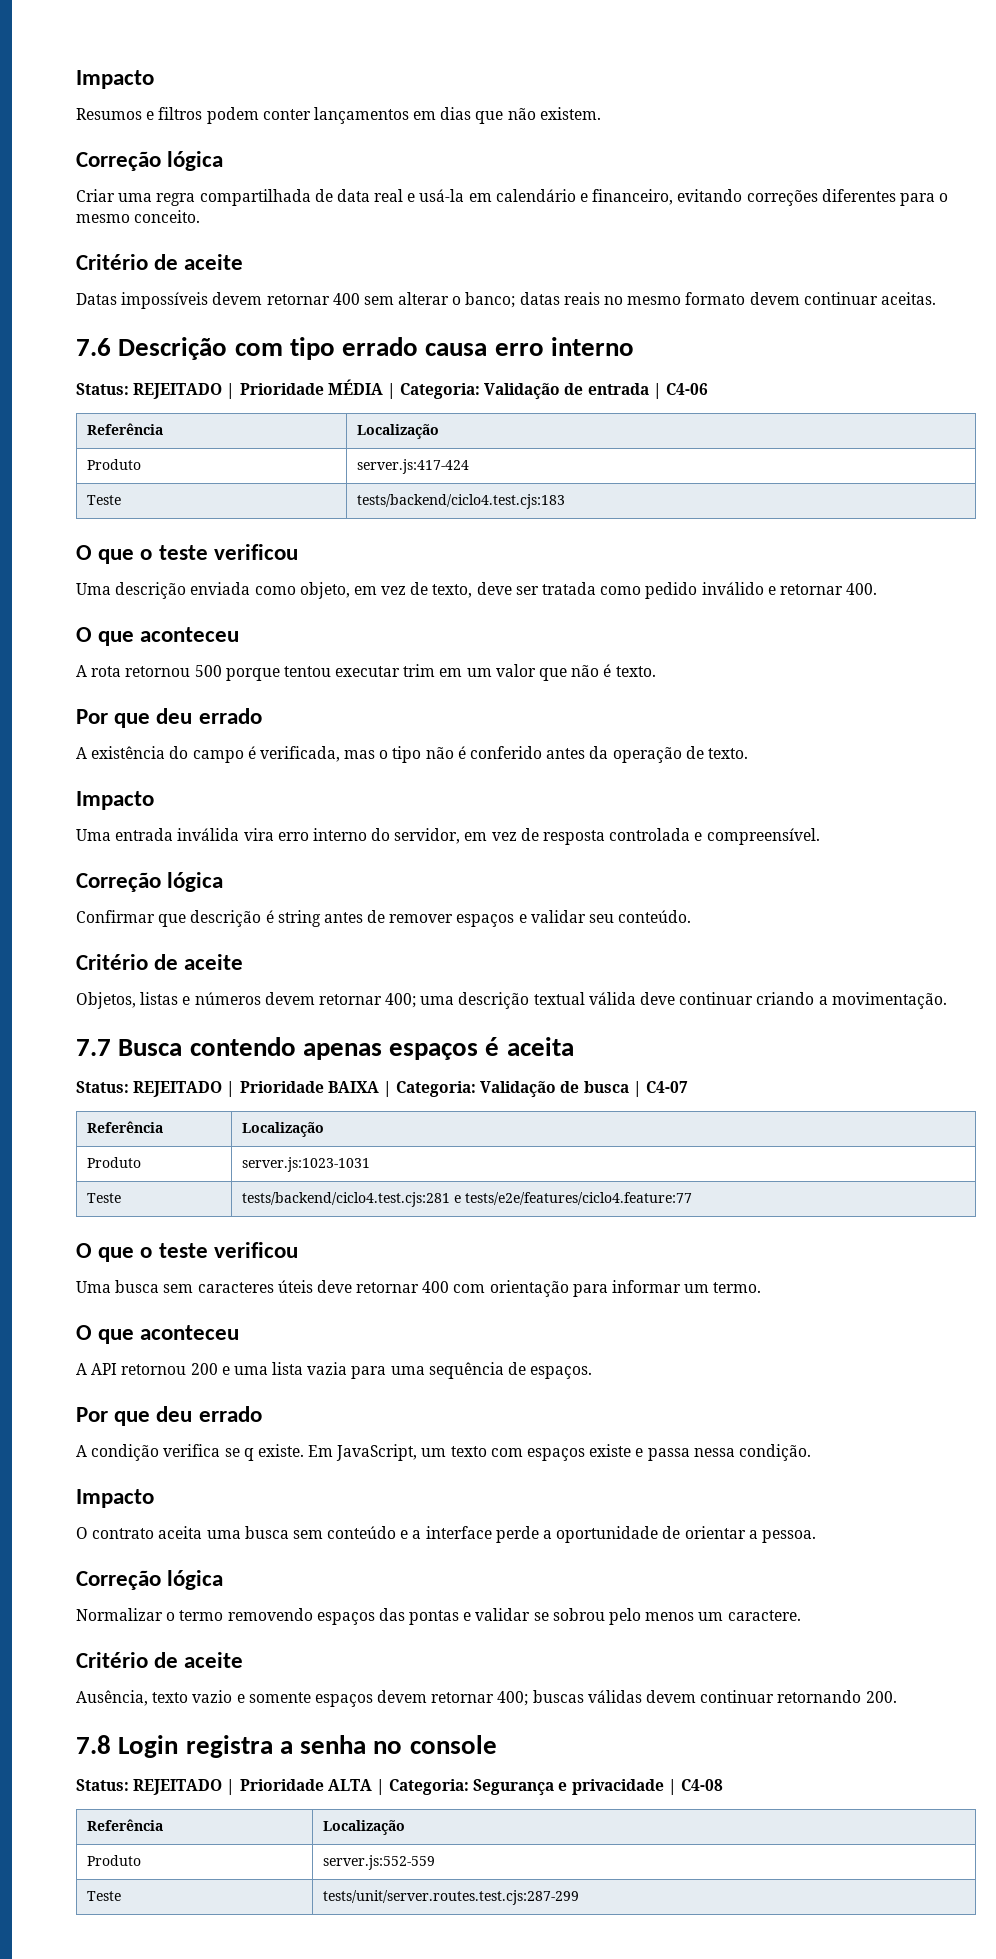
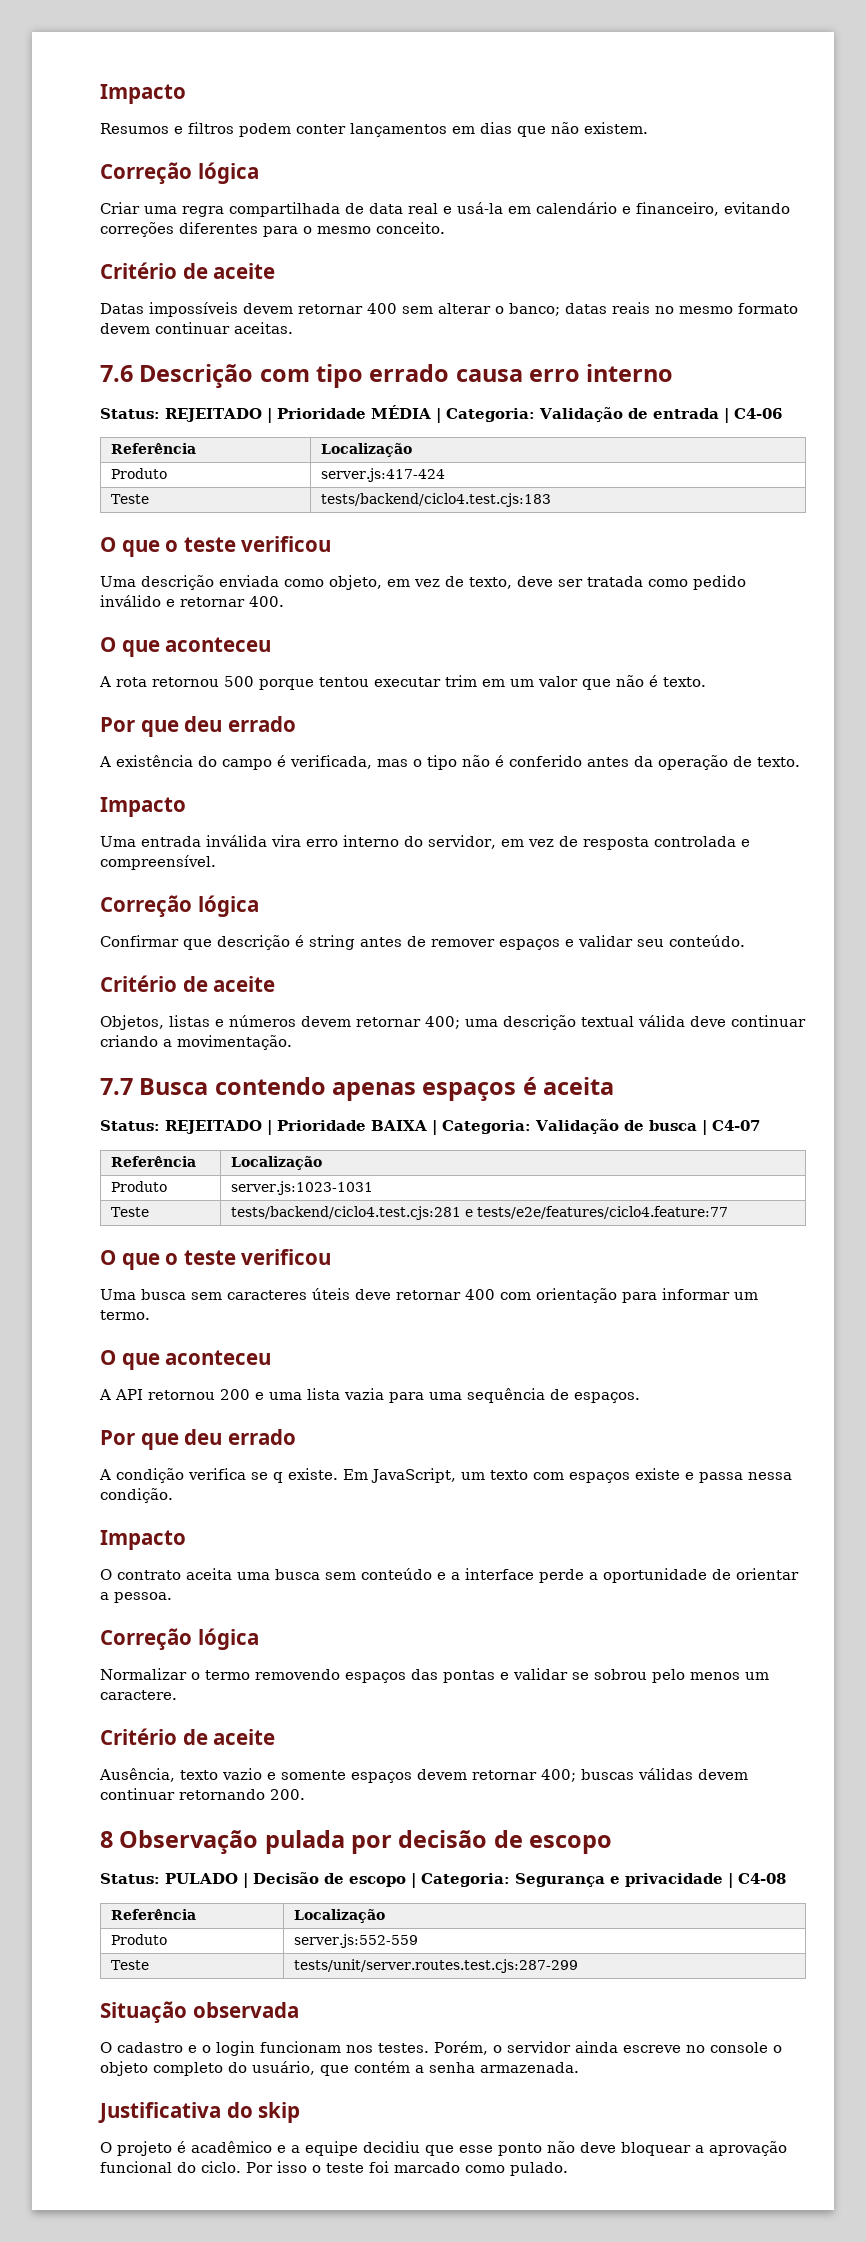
- 7.8 Login registra a senha no console
- Status: REJEITADO | Prioridade ALTA | Categoria: Segurança e privacidade | C4-08
+ 8 Observação pulada por decisão de escopo
+ Status: PULADO | Decisão de escopo | Categoria: Segurança e privacidade | C4-08
+ Situação observada
+ O cadastro e o login funcionam nos testes. Porém, o servidor ainda escreve no console o objeto completo do usuário, que contém a senha armazenada.
+ Justificativa do skip
+ O projeto é acadêmico e a equipe decidiu que esse ponto não deve bloquear a aprovação funcional do ciclo. Por isso o teste foi marcado como pulado.

